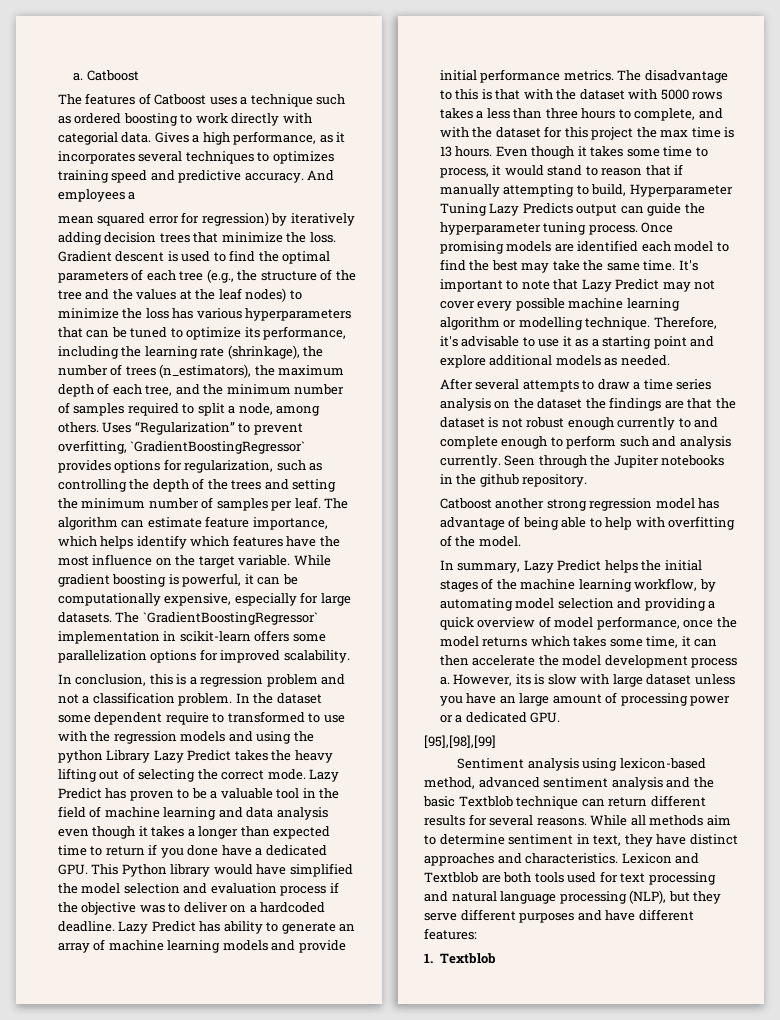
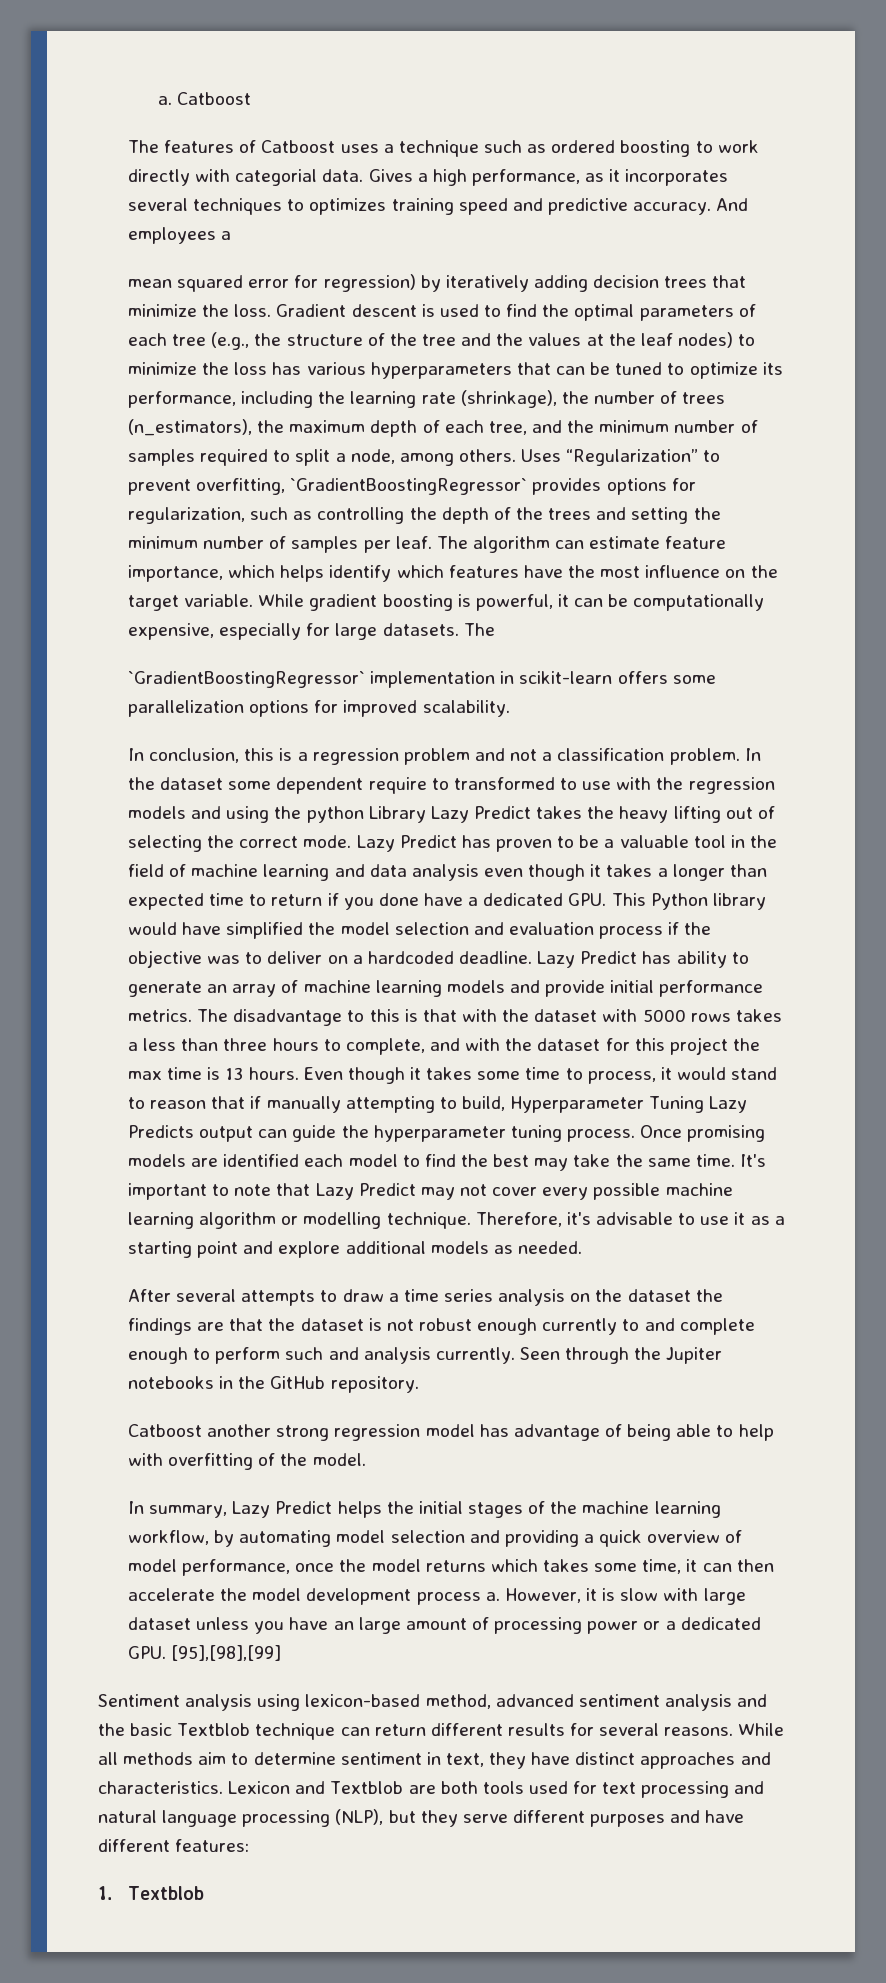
- While gradient boosting is powerful, it can be computationally expensive, especially for large datasets. The `GradientBoostingRegressor` implementation in scikit-learn offers some parallelization options for improved scalability.
+ While gradient boosting is powerful, it can be computationally expensive, especially for large datasets. The
+ `GradientBoostingRegressor` implementation in scikit-learn offers some parallelization options for improved scalability.
- Seen through the Jupiter notebooks in the github repository.
+ Seen through the Jupiter notebooks in the GitHub repository.
- However, its is slow with large dataset unless you have an large amount of processing power or a dedicated GPU.
- [95],[98],[99]
+ However, it is slow with large dataset unless you have an large amount of processing power or a dedicated GPU. [95],[98],[99]

